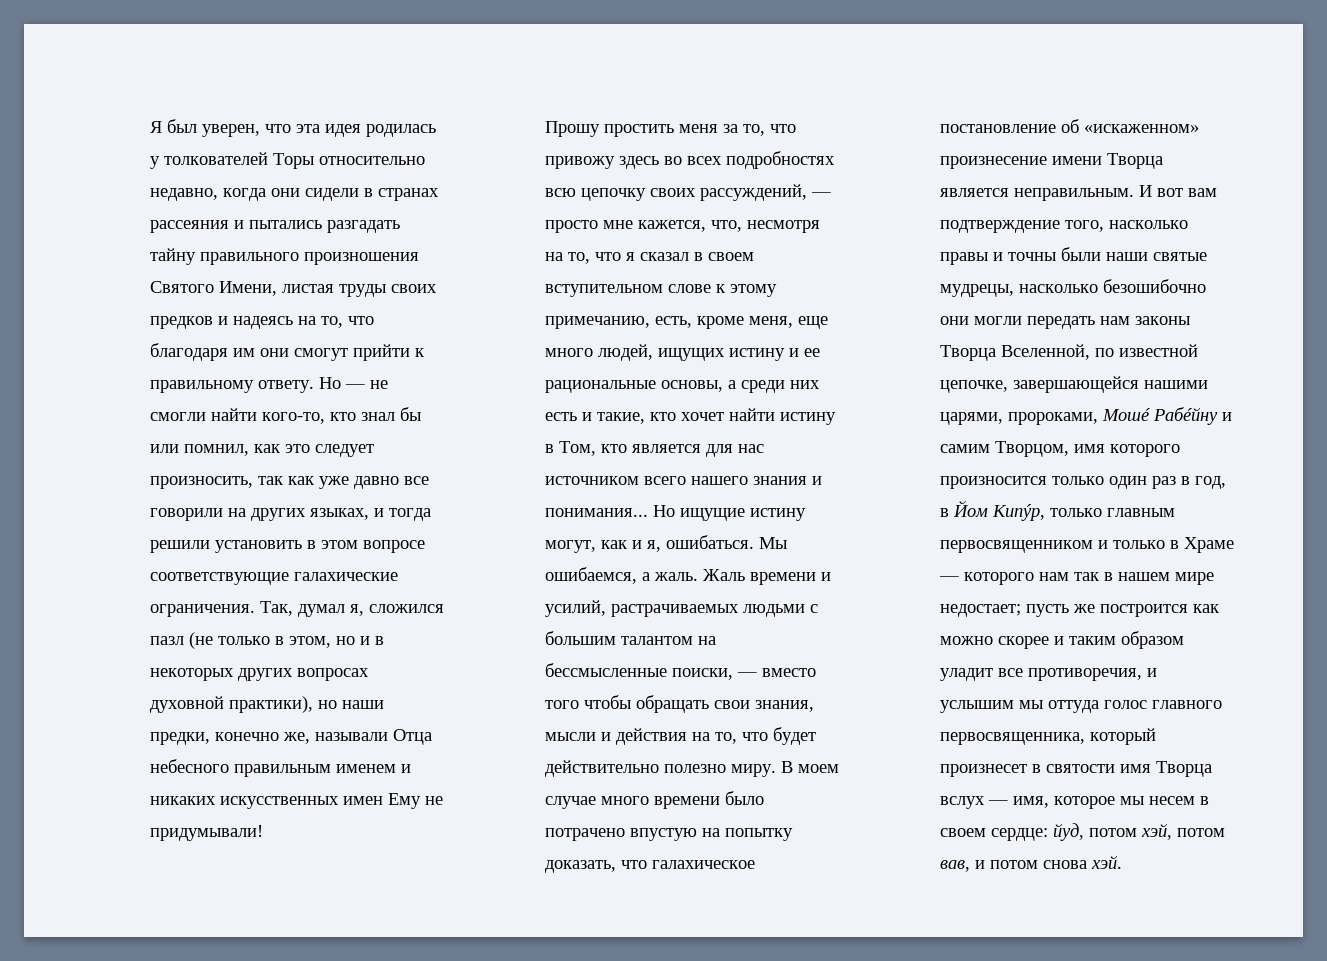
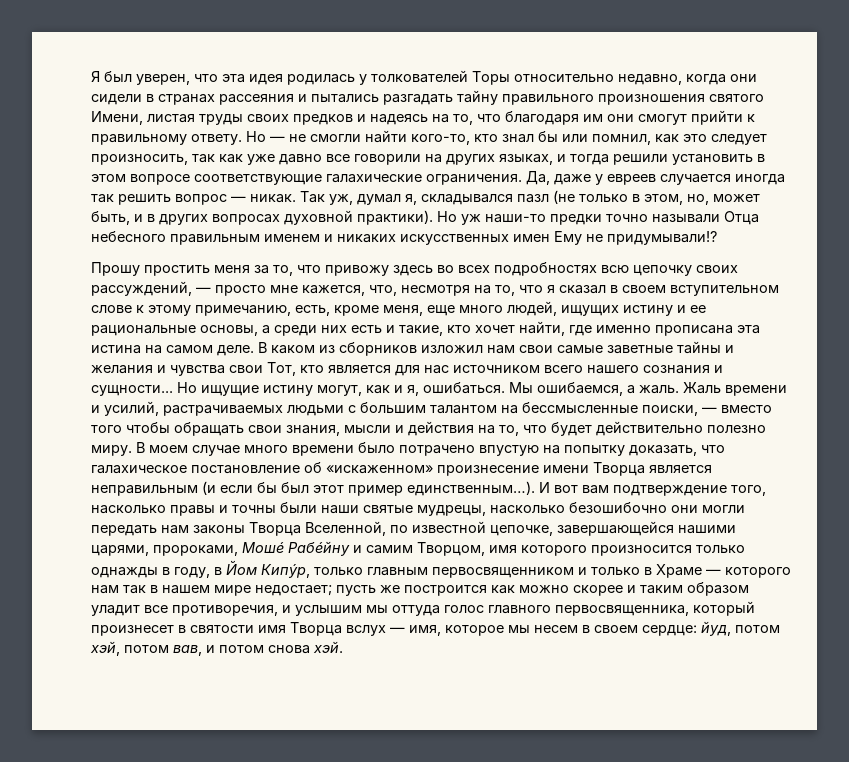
- Я был уверен, что эта идея родилась у толкователей Торы относительно недавно, когда они сидели в странах рассеяния и пытались разгадать тайну правильного произношения Святого Имени, листая труды своих предков и надеясь на то, что благодаря им они смогут прийти к правильному ответу.
+ Я был уверен, что эта идея родилась у толкователей Торы относительно недавно, когда они сидели в странах рассеяния и пытались разгадать тайну правильного произношения святого Имени, листая труды своих предков и надеясь на то, что благодаря им они смогут прийти к правильному ответу.
- Так, думал я, сложился пазл (не только в этом, но и в некоторых других вопросах духовной практики), но наши предки, конечно же, называли Отца небесного правильным именем и никаких искусственных имен Ему не придумывали!
+ Да, даже у евреев случается иногда так решить вопрос — никак. Так уж, думал я, складывался пазл (не только в этом, но, может быть, и в других вопросах духовной практики). Но уж наши-то предки точно называли Отца небесного правильным именем и никаких искусственных имен Ему не придумывали!?
- Прошу простить меня за то, что привожу здесь во всех подробностях всю цепочку своих рассуждений, — просто мне кажется, что, несмотря на то, что я сказал в своем вступительном слове к этому примечанию, есть, кроме меня, еще много людей, ищущих истину и ее рациональные основы, а среди них есть и такие, кто хочет найти истину в Том, кто является для нас источником всего нашего знания и понимания...
+ Прошу простить меня за то, что привожу здесь во всех подробностях всю цепочку своих рассуждений, — просто мне кажется, что, несмотря на то, что я сказал в своем вступительном слове к этому примечанию, есть, кроме меня, еще много людей, ищущих истину и ее рациональные основы, а среди них есть и такие, кто хочет найти, где именно прописана эта истина на самом деле. В каком из сборников изложил нам свои самые заветные тайны и желания и чувства свои Тот, кто является для нас источником всего нашего сознания и сущности...
- В моем случае много времени было потрачено впустую на попытку доказать, что галахическое постановление об «искаженном» произнесение имени Творца является неправильным.
+ В моем случае много времени было потрачено впустую на попытку доказать, что галахическое постановление об «искаженном» произнесение имени Творца является неправильным (и если бы был этот пример единственным…).
- И вот вам подтверждение того, насколько правы и точны были наши святые мудрецы, насколько безошибочно они могли передать нам законы Творца Вселенной, по известной цепочке, завершающейся нашими царями, пророками, Мошé Рабéйну и самим Творцом, имя которого произносится только один раз в год, в Йом Кипýр, только главным первосвященником и только в Храме — которого нам так в нашем мире недостает;
+ И вот вам подтверждение того, насколько правы и точны были наши святые мудрецы, насколько безошибочно они могли передать нам законы Творца Вселенной, по известной цепочке, завершающейся нашими царями, пророками, Мошé Рабéйну и самим Творцом, имя которого произносится только однажды в году, в Йом Кипýр, только главным первосвященником и только в Храме — которого нам так в нашем мире недостает;

